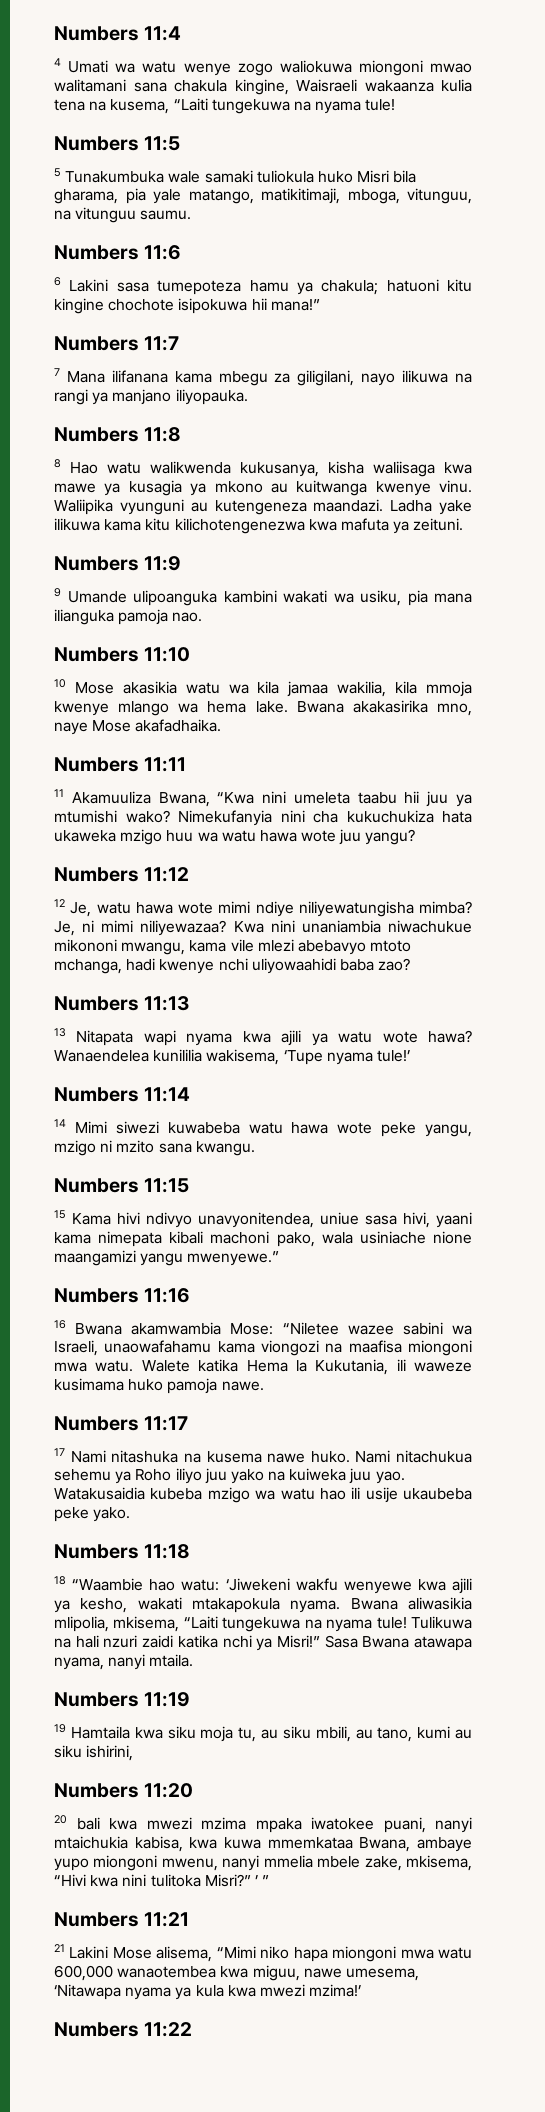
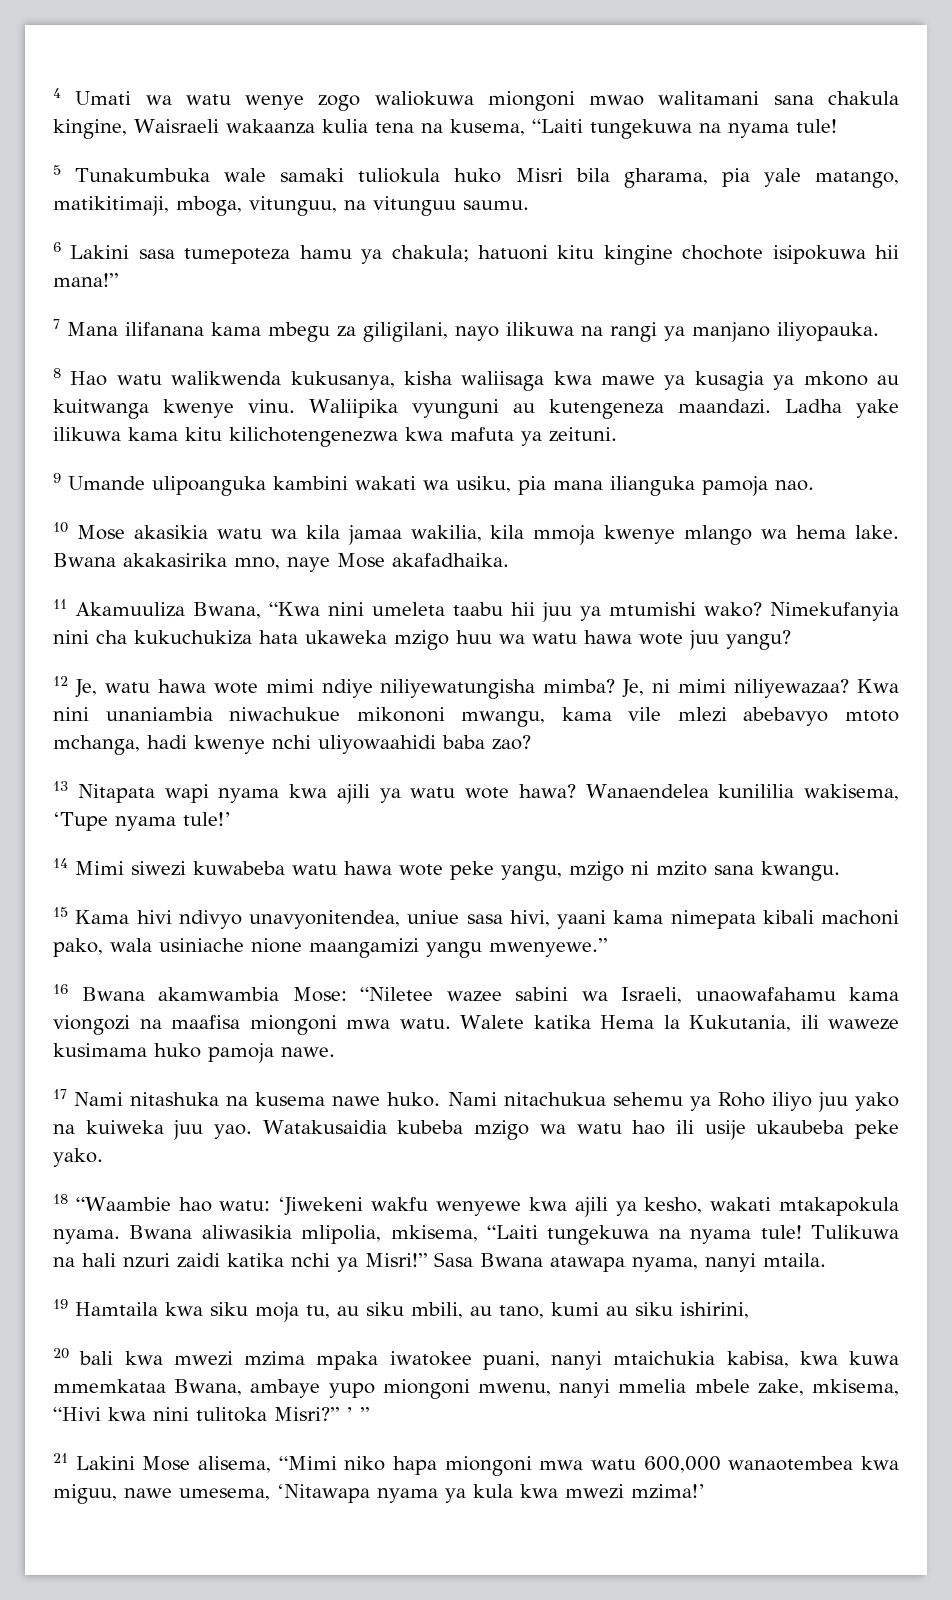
- Numbers 11:4
- Numbers 11:5
- Numbers 11:6
- Numbers 11:7
- Numbers 11:8
- Numbers 11:9
- Numbers 11:10
- Numbers 11:11
- Numbers 11:12
- Numbers 11:13
- Numbers 11:14
- Numbers 11:15
- Numbers 11:16
- Numbers 11:17
- Numbers 11:18
- Numbers 11:19
- Numbers 11:20
- Numbers 11:21
- Numbers 11:22

